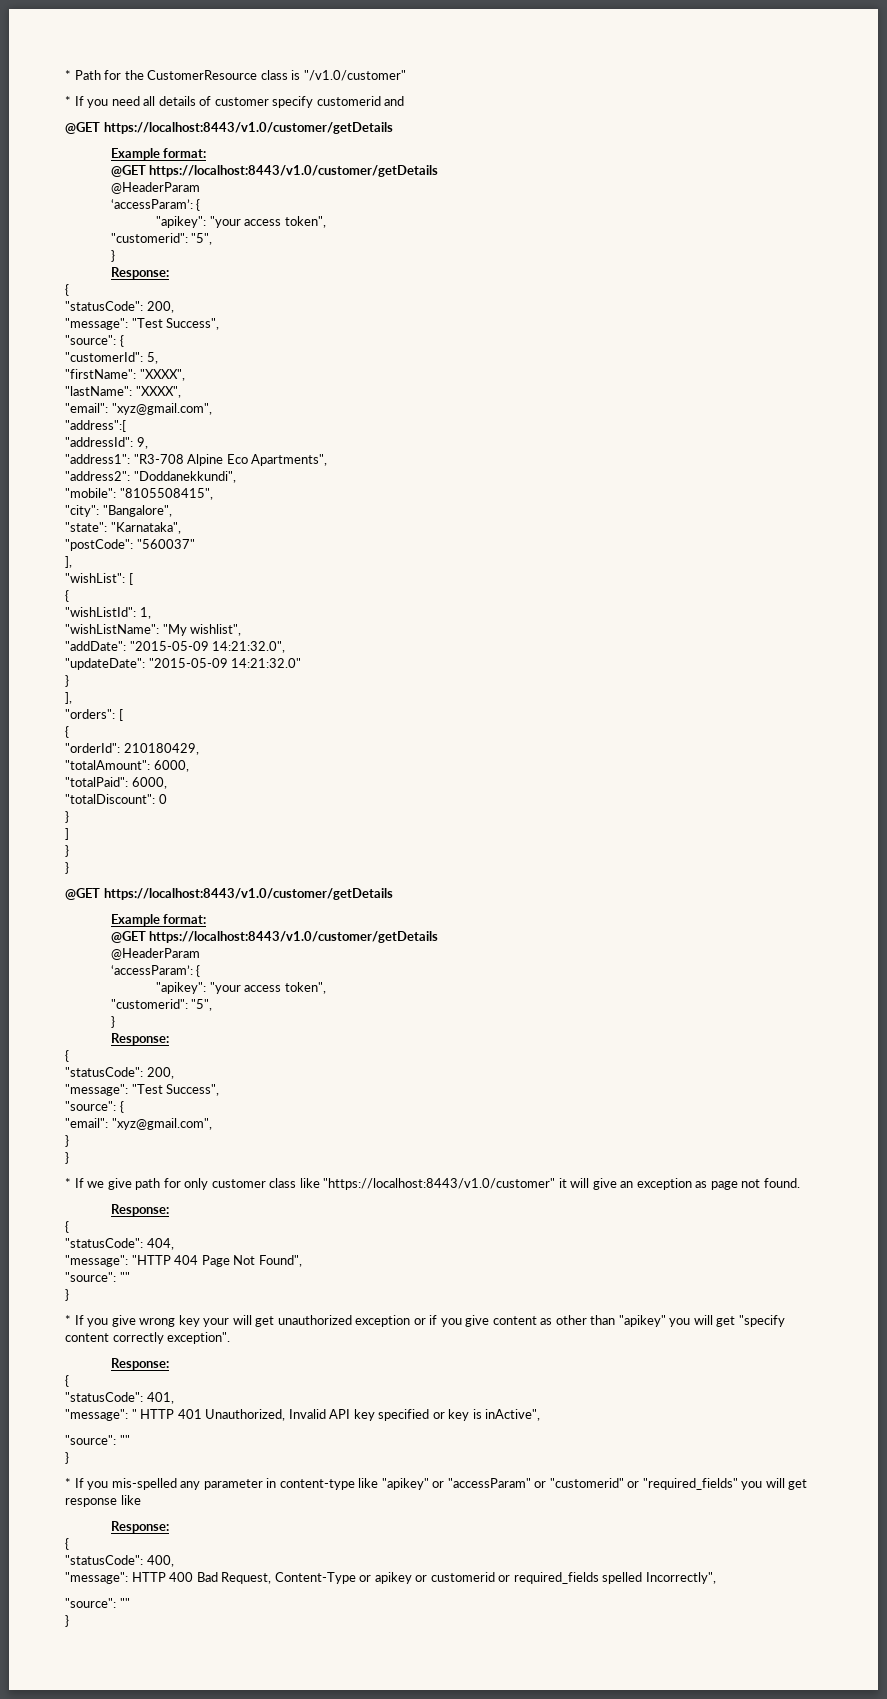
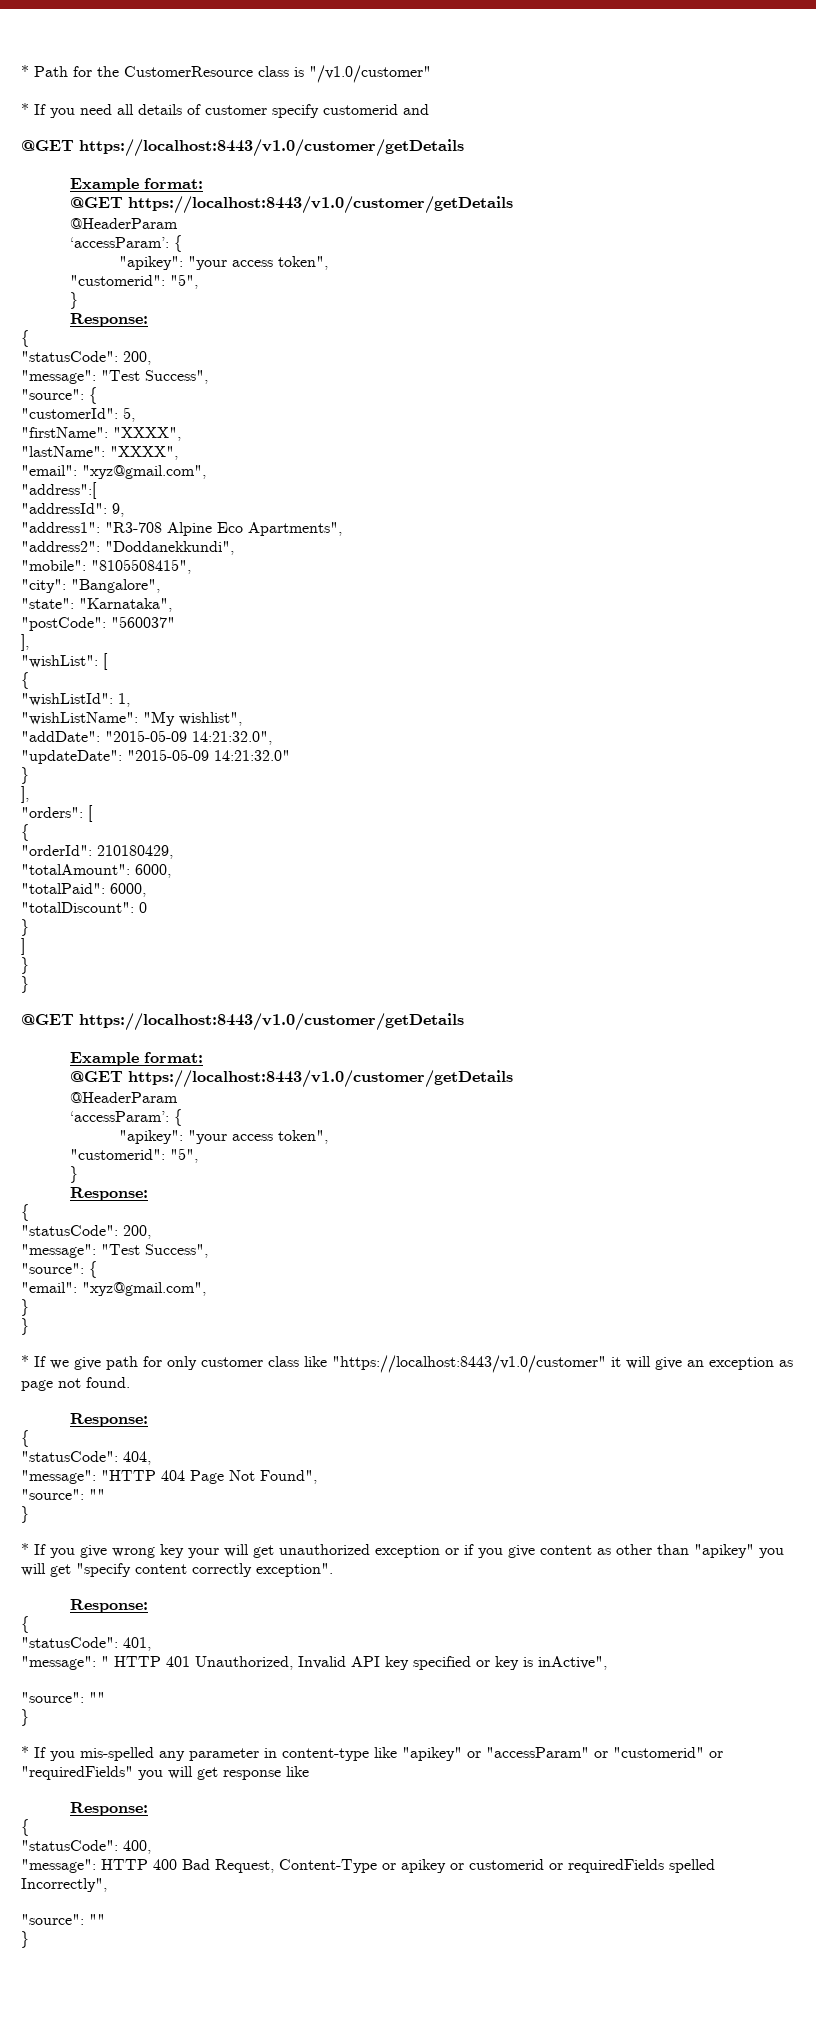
- * If you mis-spelled any parameter in content-type like "apikey" or "accessParam" or "customerid" or "required_fields" you will get response like
+ * If you mis-spelled any parameter in content-type like "apikey" or "accessParam" or "customerid" or "requiredFields" you will get response like
- "message": HTTP 400 Bad Request, Content-Type or apikey or customerid or required_fields spelled Incorrectly",
+ "message": HTTP 400 Bad Request, Content-Type or apikey or customerid or requiredFields spelled Incorrectly",

